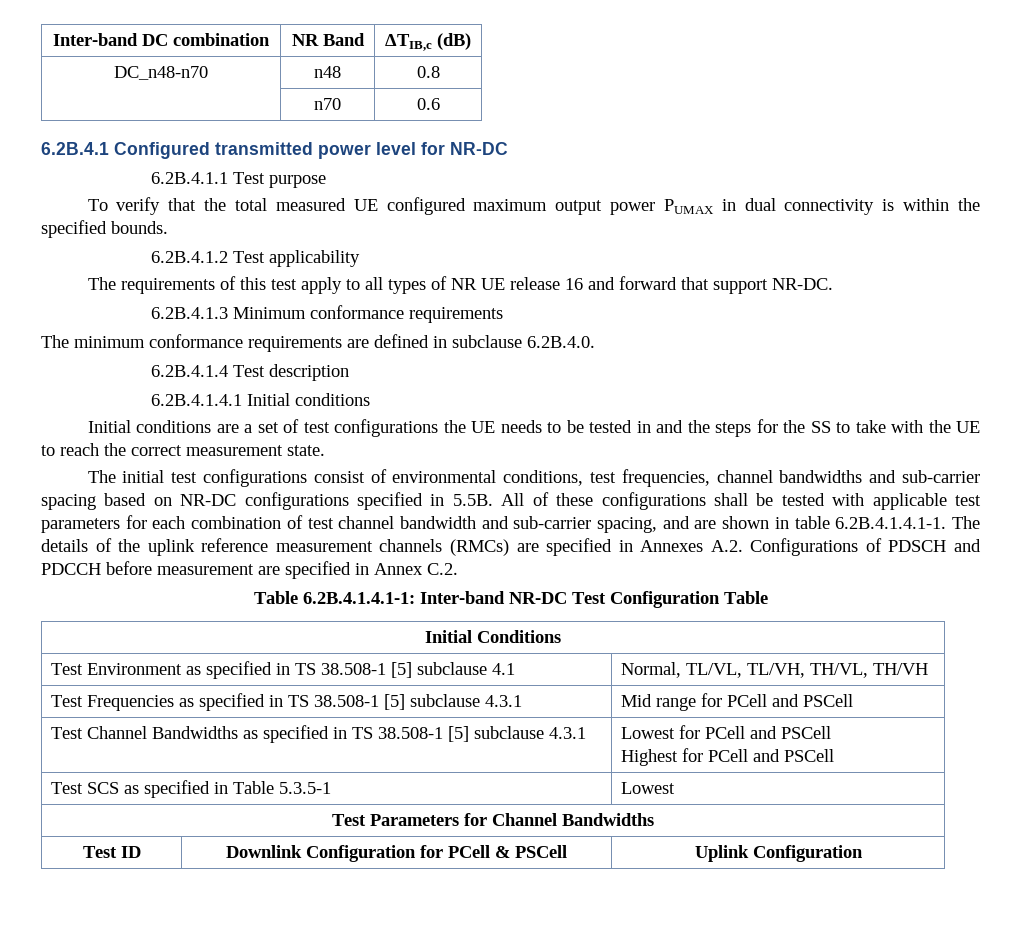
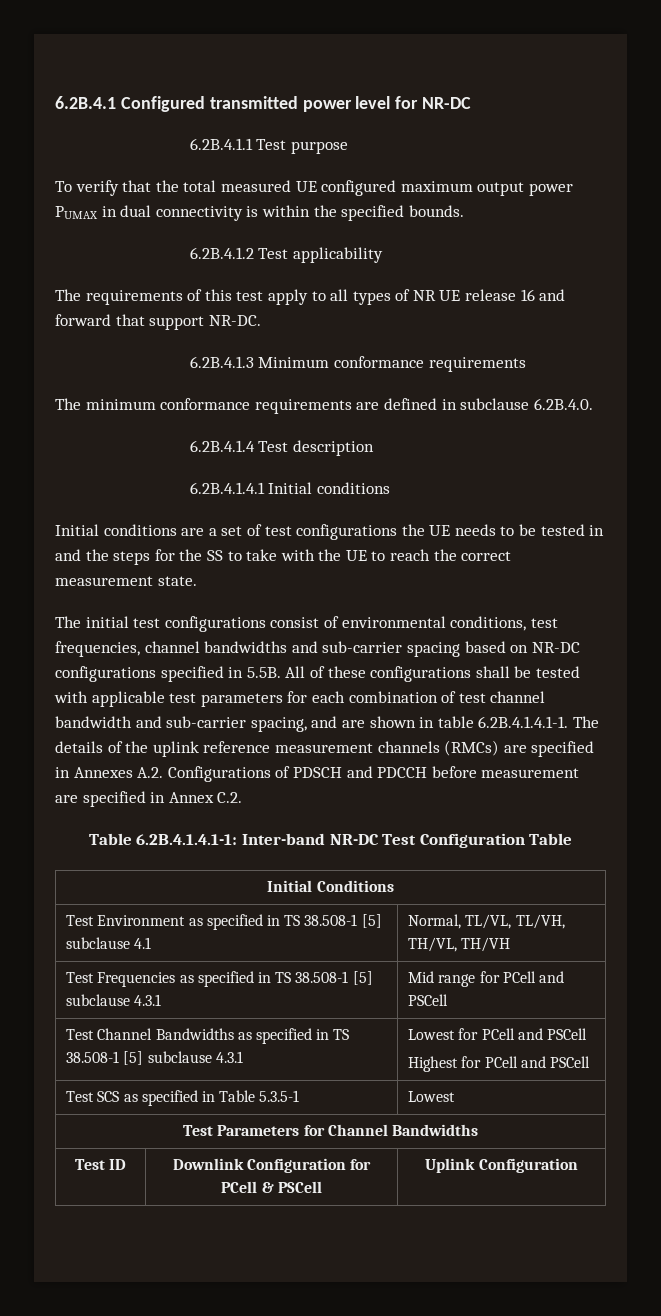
- Inter-band DC combination | NR Band | ΔTIB,c (dB)
- DC_n48-n70 | n48 | 0.8
- | n70 | 0.6

